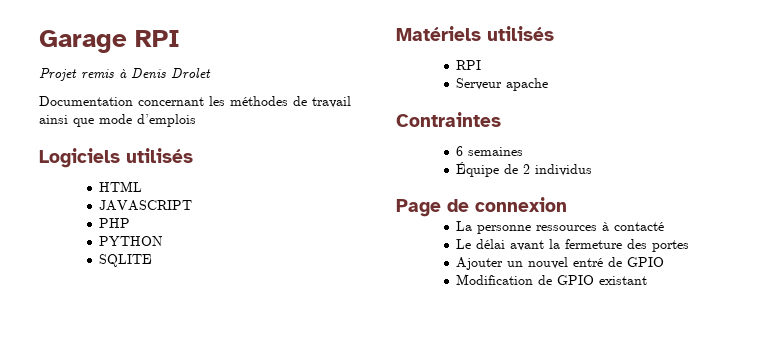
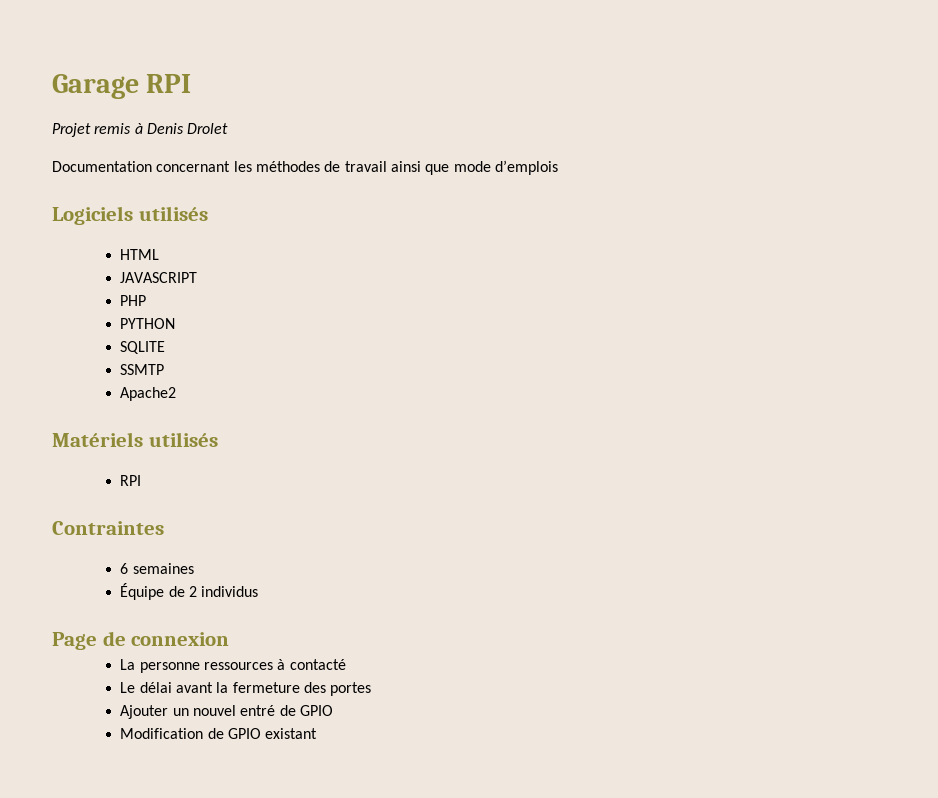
+ SSMTP
+ Apache2
- Serveur apache

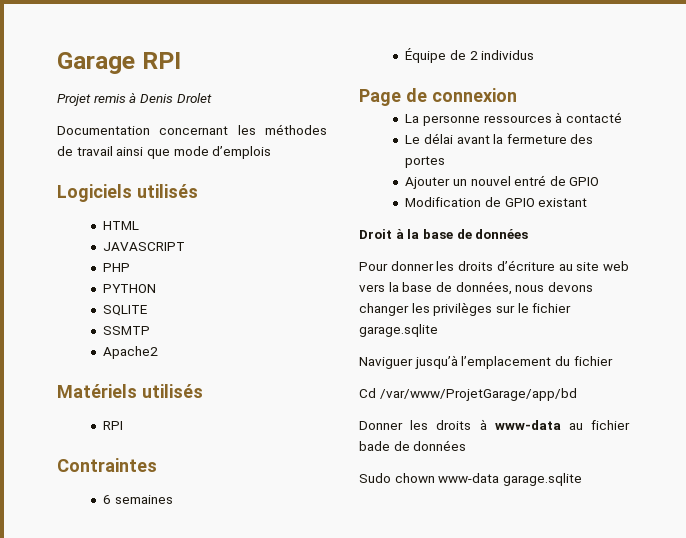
+ Droit à la base de données
+ Pour donner les droits d’écriture au site web vers la base de données, nous devons changer les privilèges sur le fichier garage.sqlite
+ Naviguer jusqu’à l’emplacement du fichier
+ Cd /var/www/ProjetGarage/app/bd
+ Donner les droits à www-data au fichier bade de données
+ Sudo chown www-data garage.sqlite

